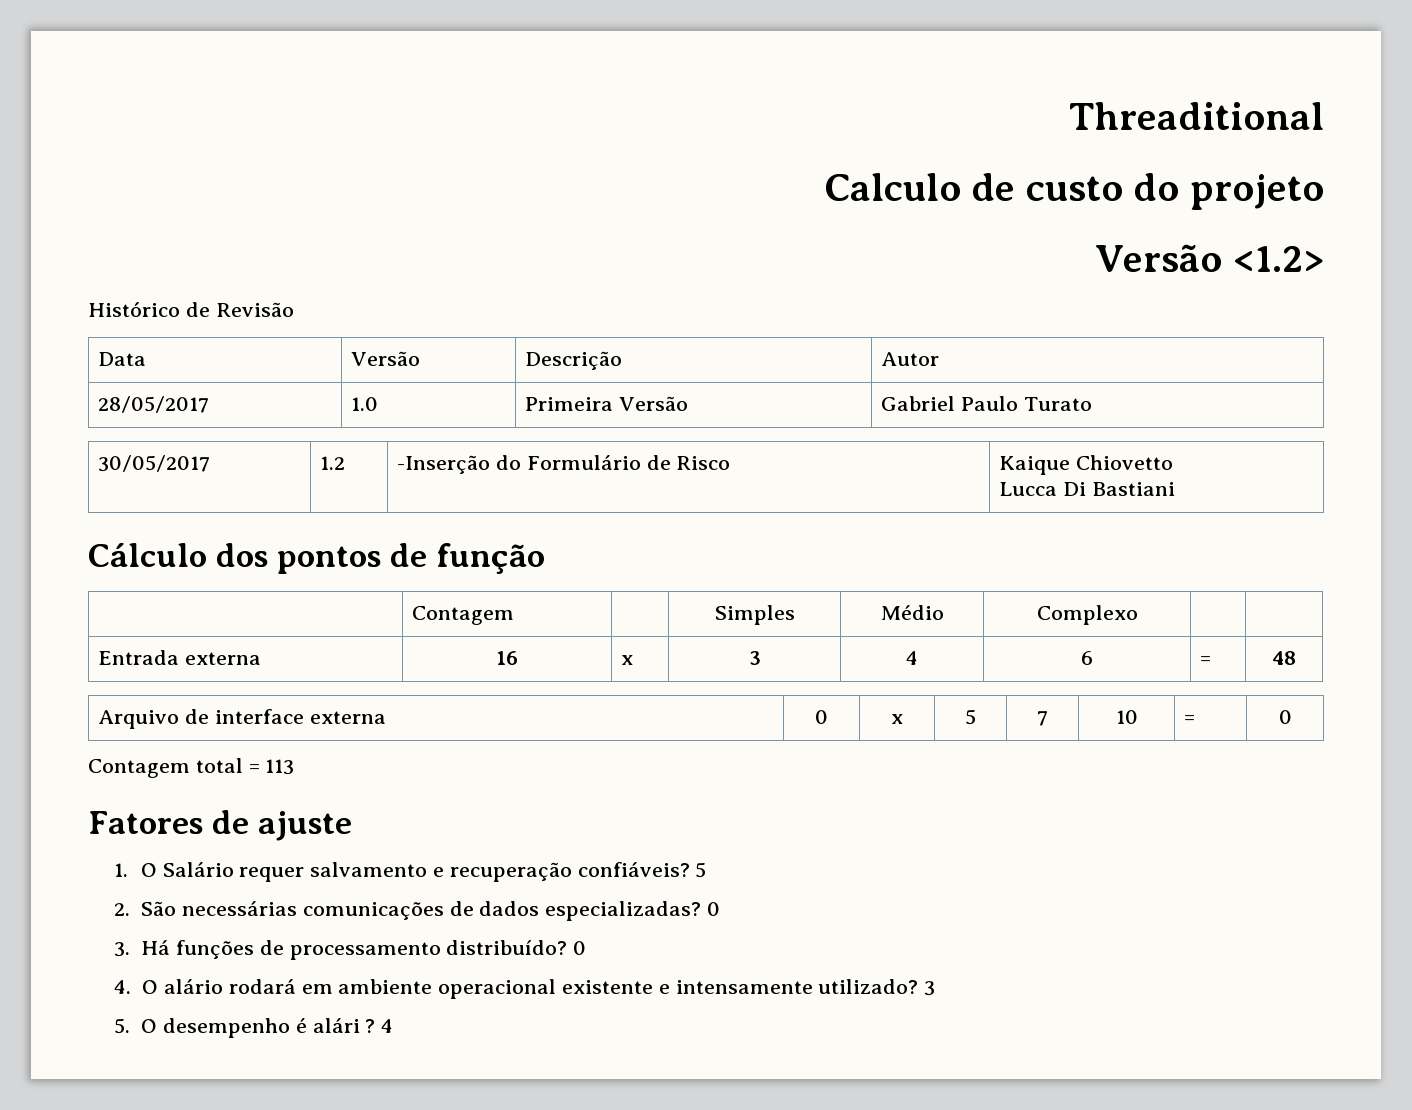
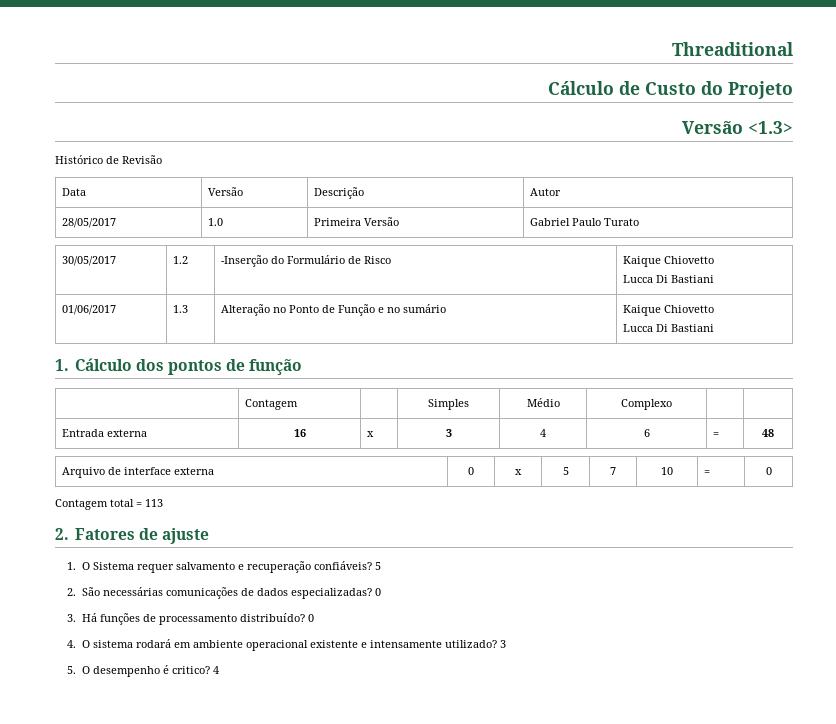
- Calculo de custo do projeto
- Versão <1.2>
+ Cálculo de Custo do Projeto
+ Versão <1.3>
- Cálculo dos pontos de função
+ 01/06/2017 | 1.3 | Alteração no Ponto de Função e no sumário | Kaique Chiovetto
+ Lucca Di Bastiani
+ 1. Cálculo dos pontos de função
- Fatores de ajuste
+ 2. Fatores de ajuste
- 1. O Salário requer salvamento e recuperação confiáveis?
+ 1. O Sistema requer salvamento e recuperação confiáveis?
- 4. O alário rodará em ambiente operacional existente e intensamente utilizado?
+ 4. O sistema rodará em ambiente operacional existente e intensamente utilizado?
- 5. O desempenho é alári ?
+ 5. O desempenho é critico?

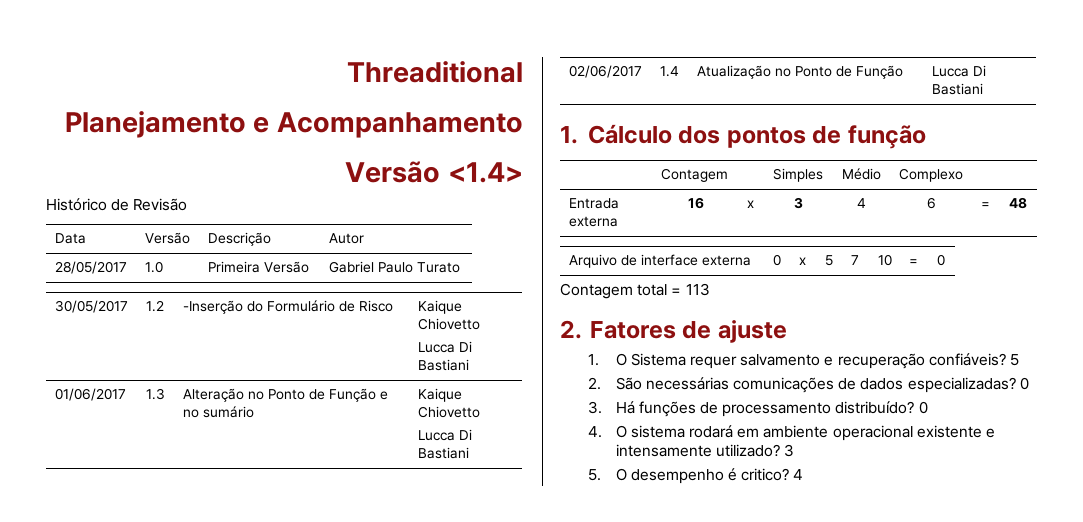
- Cálculo de Custo do Projeto
- Versão <1.3>
+ Planejamento e Acompanhamento
+ Versão <1.4>
+ 02/06/2017 | 1.4 | Atualização no Ponto de Função | Lucca Di Bastiani

